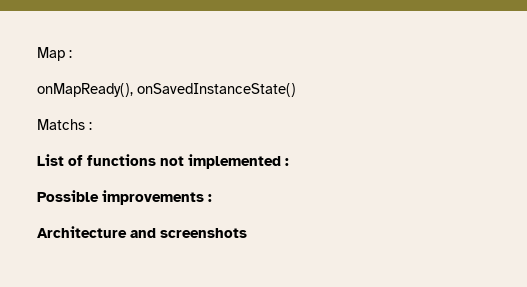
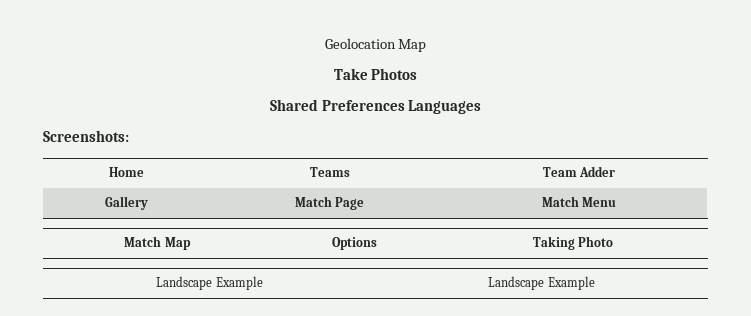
- Map :
- onMapReady(), onSavedInstanceState()
- Matchs :
- List of functions not implemented :
- Possible improvements :
- Architecture and screenshots
+ Geolocation Map
+ Take Photos
+ Shared Preferences Languages
+ Screenshots:
+ Home | Teams | Team Adder
+ Gallery | Match Page | Match Menu
+ Match Map | Options | Taking Photo
+ Landscape Example | Landscape Example

